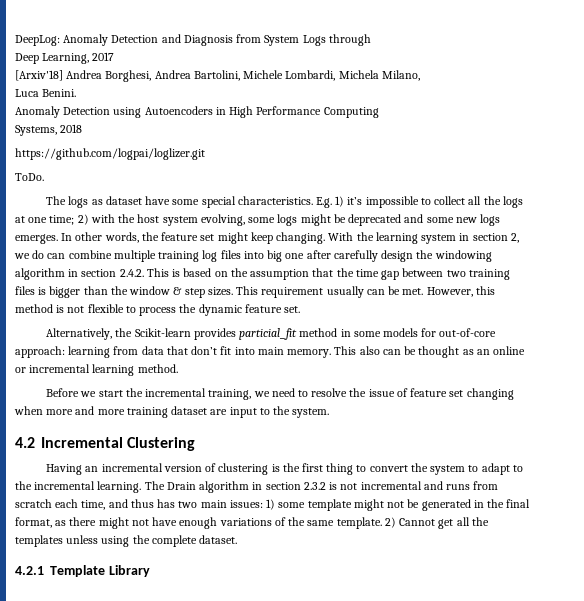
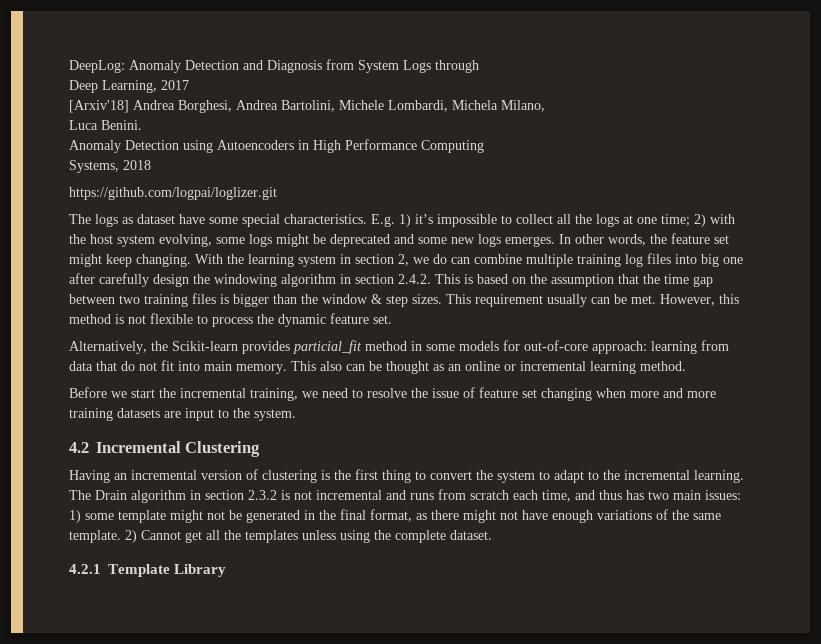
- ToDo.
- Alternatively, the Scikit-learn provides particial_fit method in some models for out-of-core approach: learning from data that don’t fit into main memory.
+ Alternatively, the Scikit-learn provides particial_fit method in some models for out-of-core approach: learning from data that do not fit into main memory.
- Before we start the incremental training, we need to resolve the issue of feature set changing when more and more training dataset are input to the system.
+ Before we start the incremental training, we need to resolve the issue of feature set changing when more and more training datasets are input to the system.

